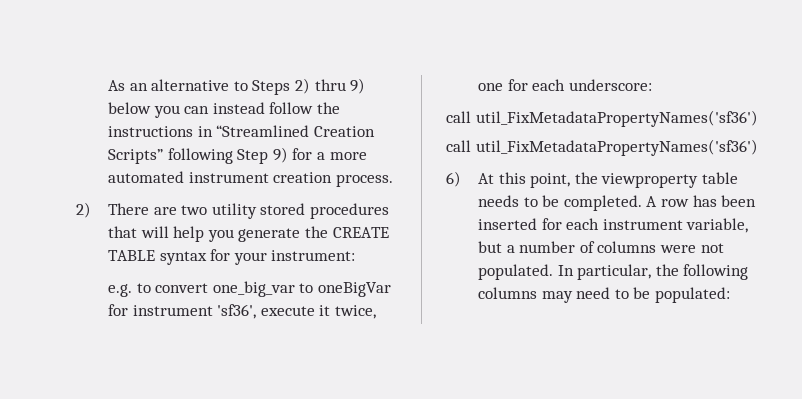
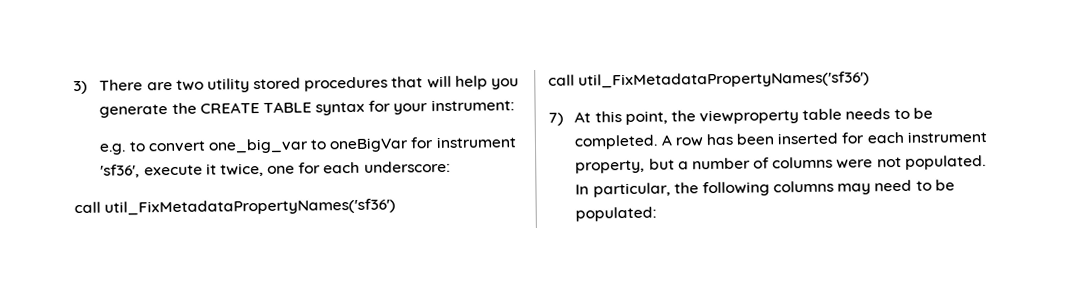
- As an alternative to Steps 2) thru 9) below you can instead follow the instructions in “Streamlined Creation Scripts” following Step 9) for a more automated instrument creation process.
- 2) There are two utility stored procedures that will help you generate the CREATE TABLE syntax for your instrument:
+ 3) There are two utility stored procedures that will help you generate the CREATE TABLE syntax for your instrument:
- 6) At this point, the viewproperty table needs to be completed.
+ 7) At this point, the viewproperty table needs to be completed.
- A row has been inserted for each instrument variable, but a number of columns were not populated.
+ A row has been inserted for each instrument property, but a number of columns were not populated.

